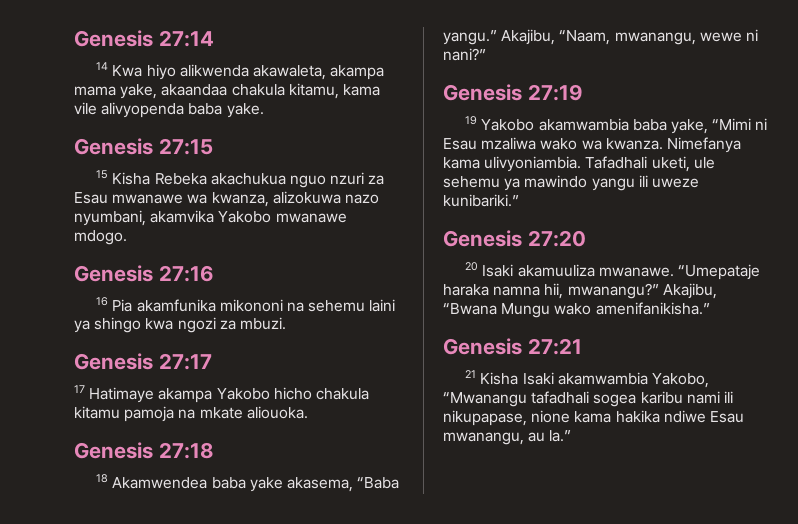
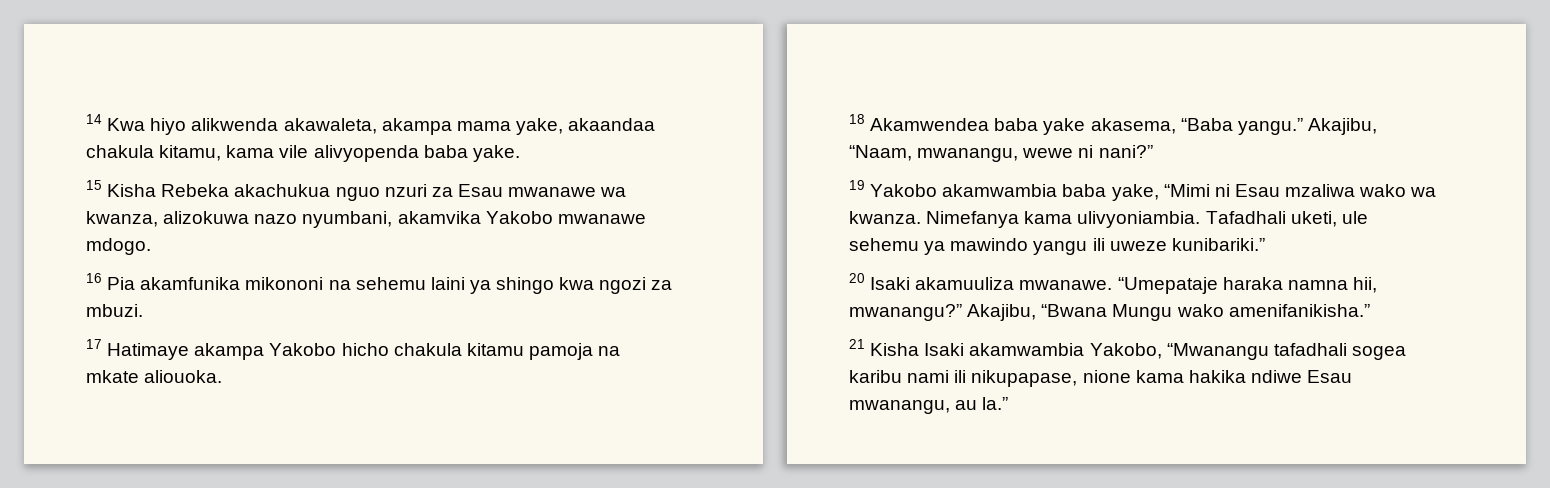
- Genesis 27:14
- Genesis 27:15
- Genesis 27:16
- Genesis 27:17
- Genesis 27:18
- Genesis 27:19
- Genesis 27:20
- Genesis 27:21

